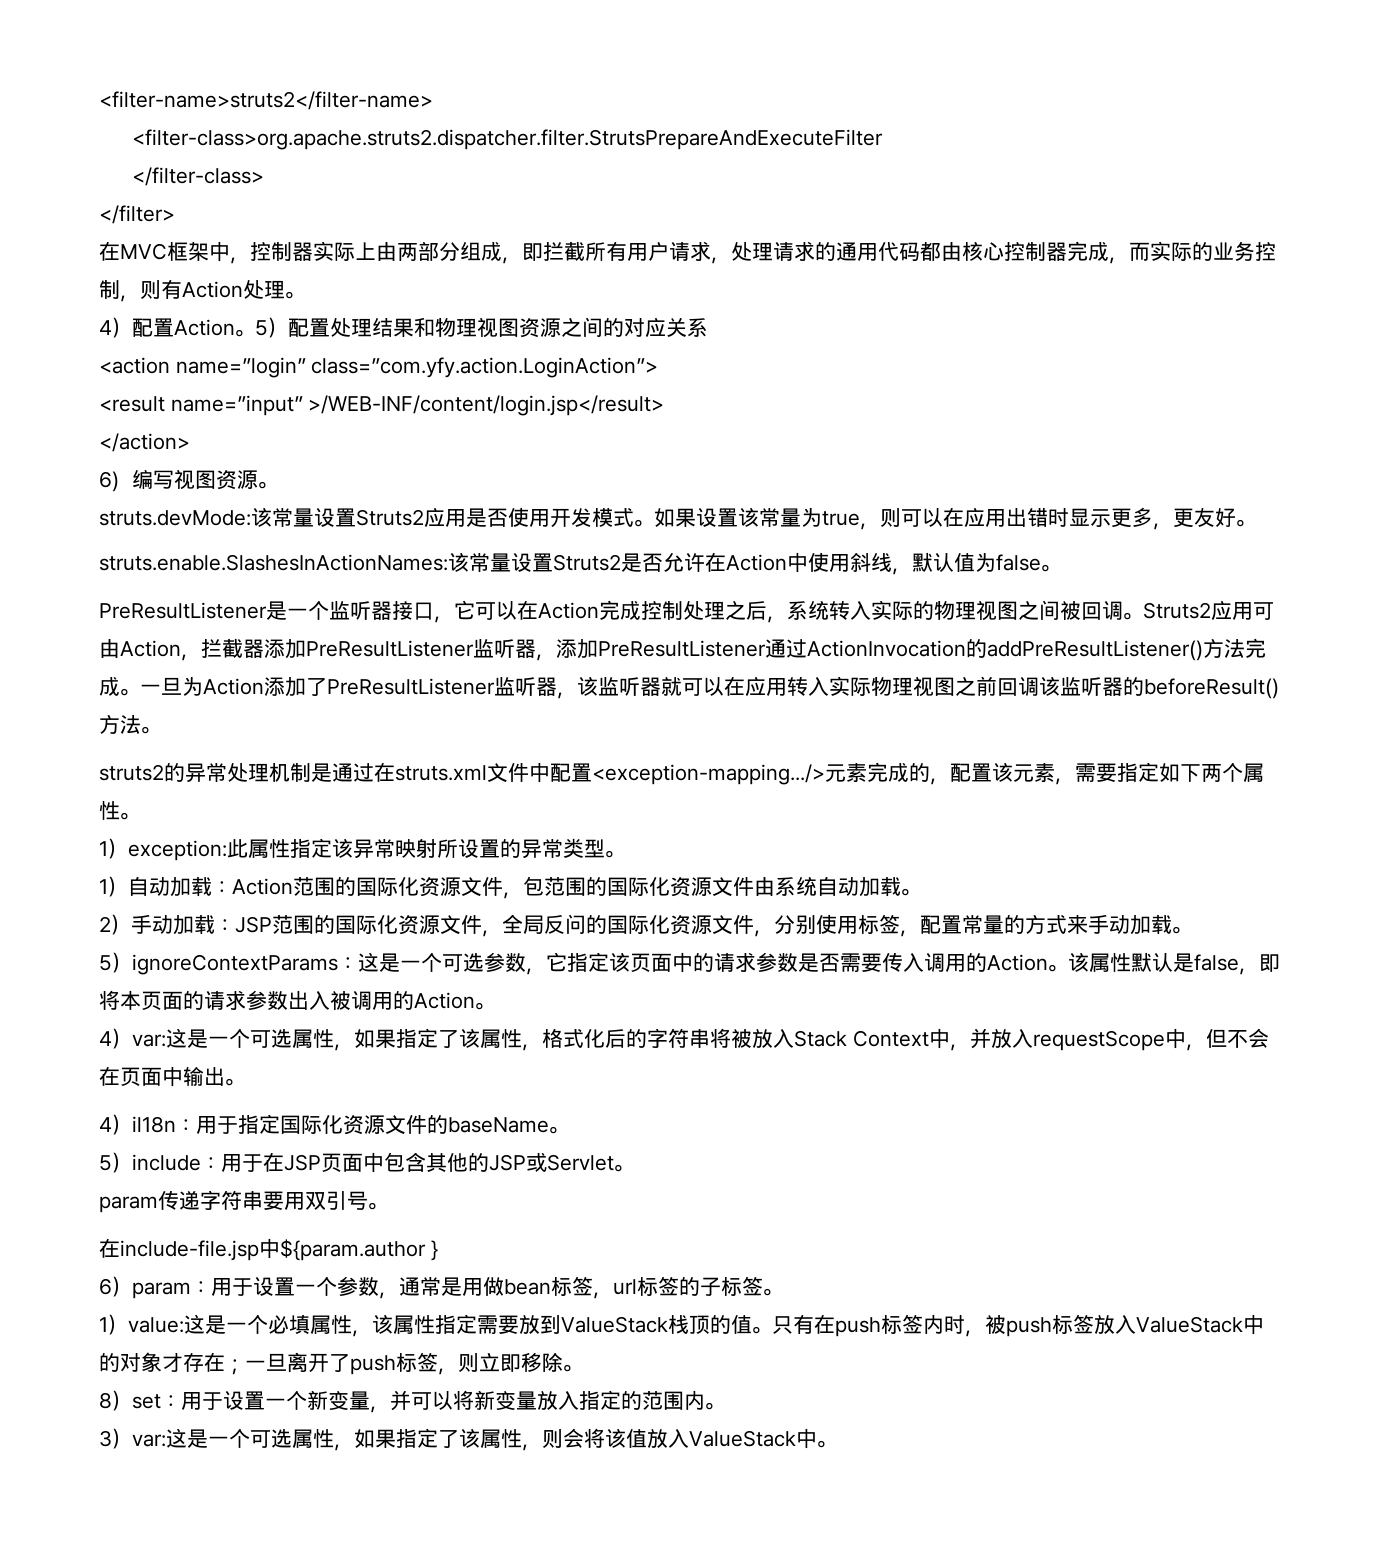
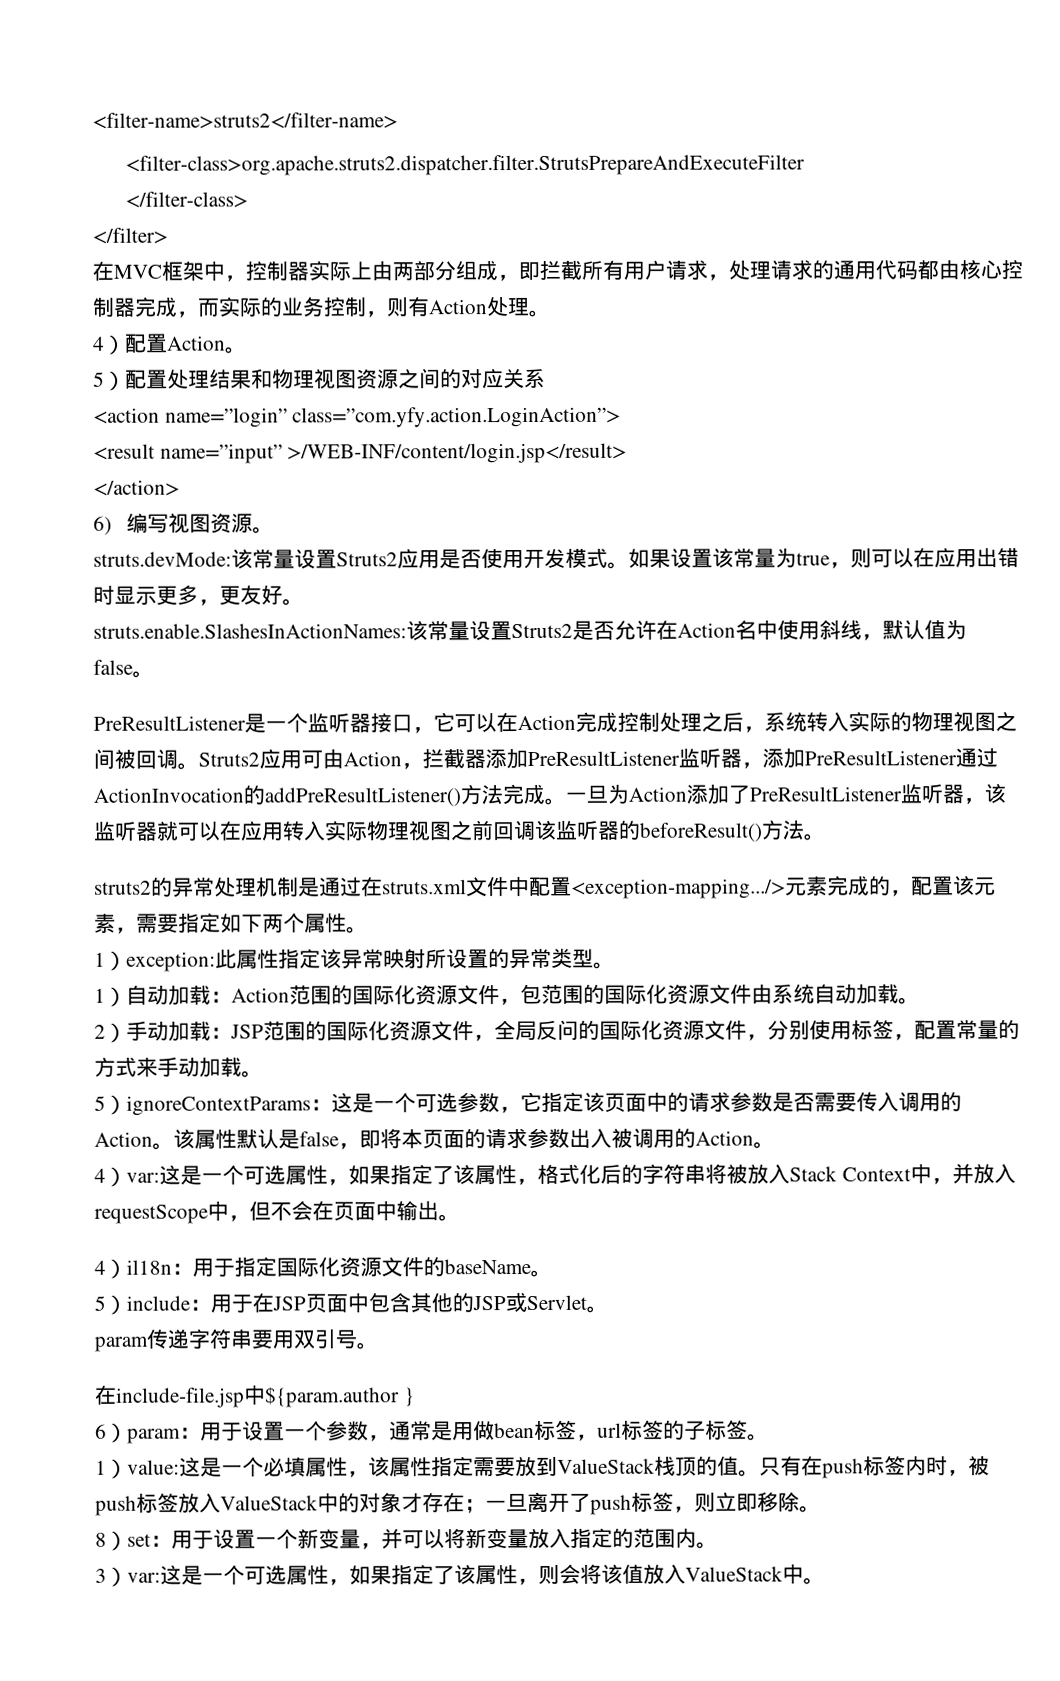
- 4）配置Action。5）配置处理结果和物理视图资源之间的对应关系
+ 4）配置Action。
+ 5）配置处理结果和物理视图资源之间的对应关系
- struts.enable.SlashesInActionNames:该常量设置Struts2是否允许在Action中使用斜线，默认值为false。
+ struts.enable.SlashesInActionNames:该常量设置Struts2是否允许在Action名中使用斜线，默认值为false。

